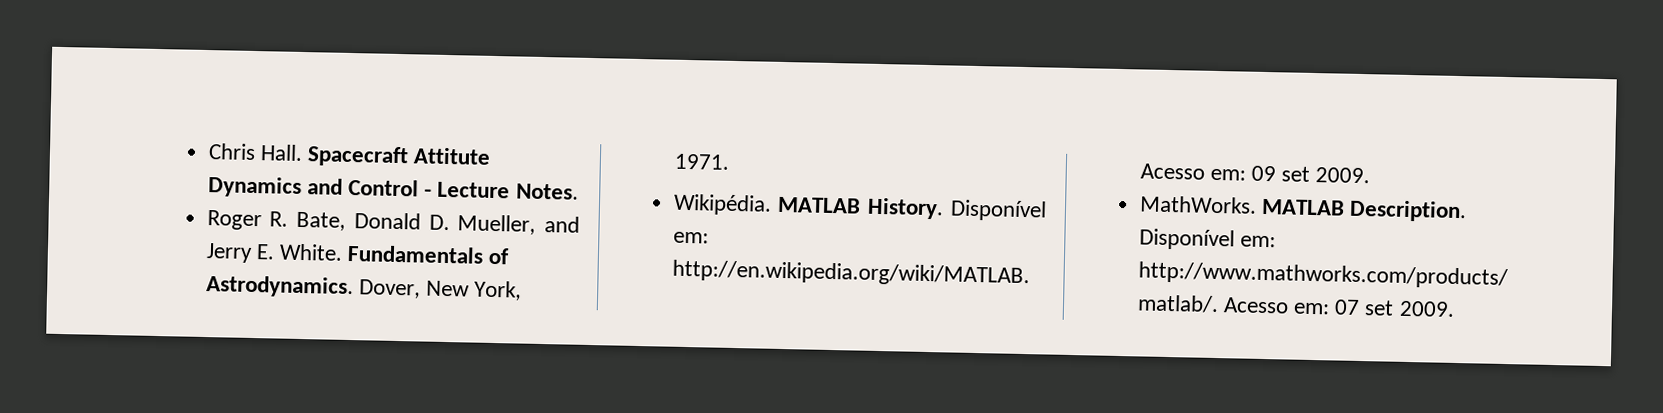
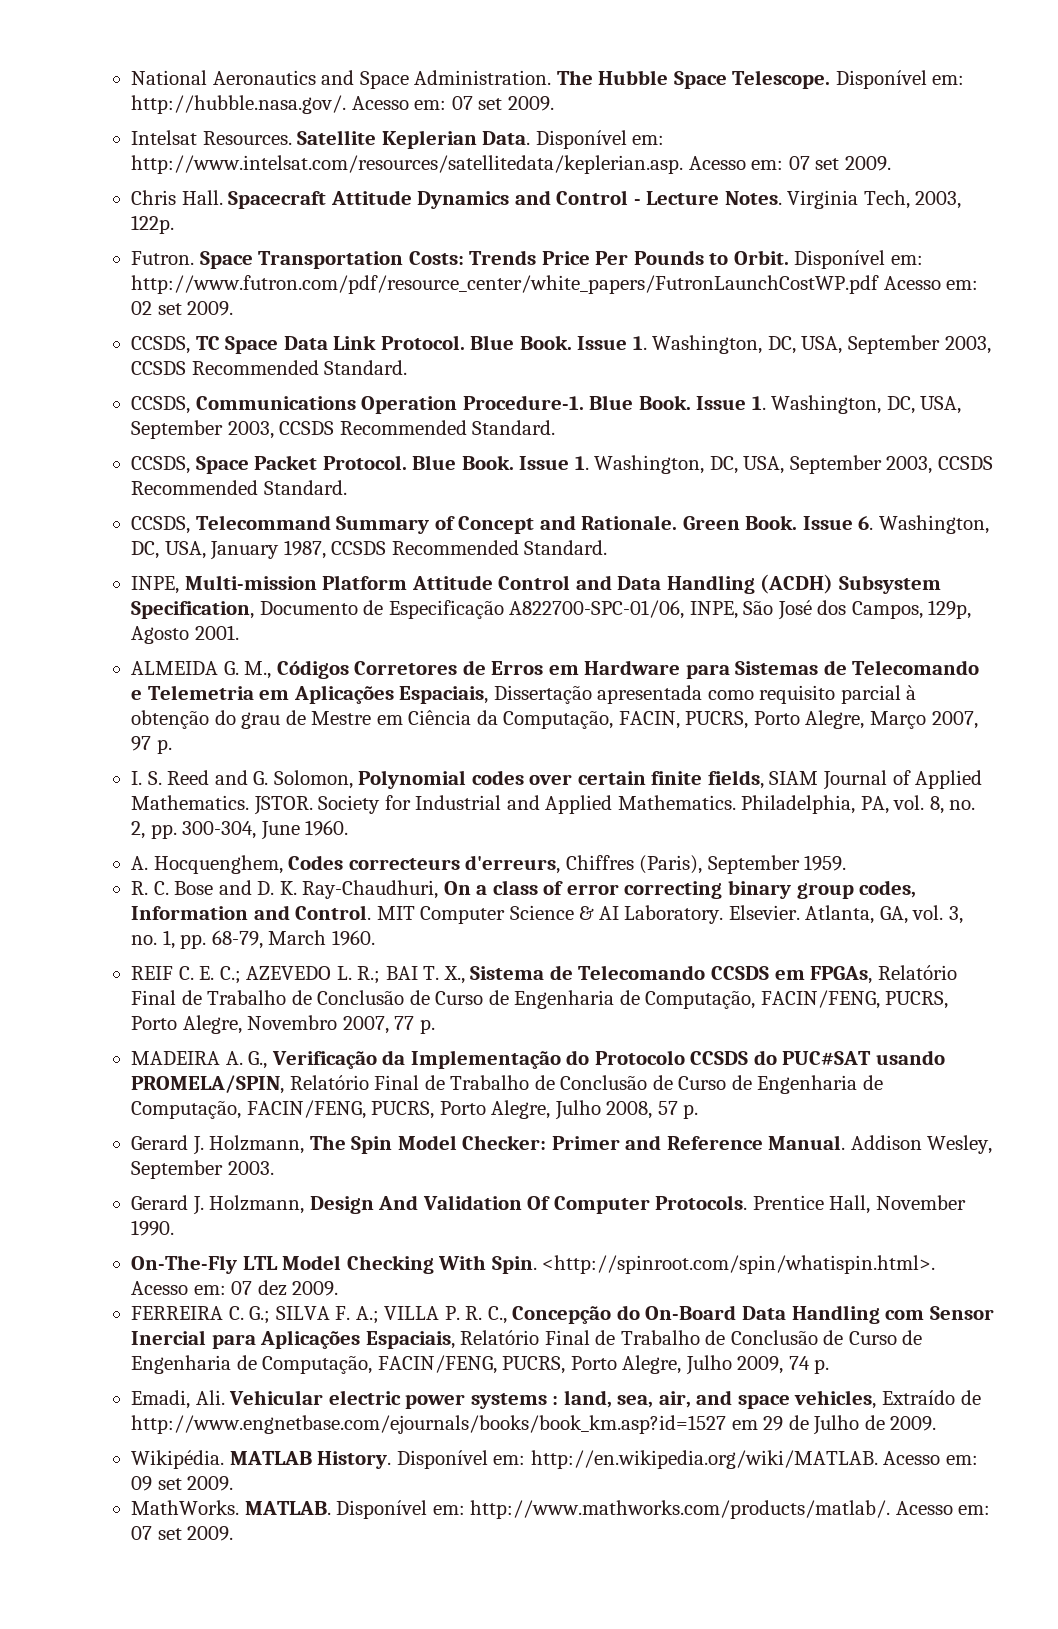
+ National Aeronautics and Space Administration. The Hubble Space Telescope. Disponível em: http://hubble.nasa.gov/. Acesso em: 07 set 2009.
+ Intelsat Resources. Satellite Keplerian Data. Disponível em: http://www.intelsat.com/resources/satellitedata/keplerian.asp. Acesso em: 07 set 2009.
- Spacecraft Attitute Dynamics and Control - Lecture Notes.
- Roger R. Bate, Donald D. Mueller, and Jerry E. White. Fundamentals of Astrodynamics. Dover, New York, 1971.
+ Spacecraft Attitude Dynamics and Control - Lecture Notes. Virginia Tech, 2003, 122p.
+ Futron. Space Transportation Costs: Trends Price Per Pounds to Orbit. Disponível em: http://www.futron.com/pdf/resource_center/white_papers/FutronLaunchCostWP.pdf Acesso em: 02 set 2009.
+ CCSDS, TC Space Data Link Protocol. Blue Book. Issue 1. Washington, DC, USA, September 2003, CCSDS Recommended Standard.
+ CCSDS, Communications Operation Procedure-1. Blue Book. Issue 1. Washington, DC, USA, September 2003, CCSDS Recommended Standard.
+ CCSDS, Space Packet Protocol. Blue Book. Issue 1. Washington, DC, USA, September 2003, CCSDS Recommended Standard.
+ CCSDS, Telecommand Summary of Concept and Rationale. Green Book. Issue 6. Washington, DC, USA, January 1987, CCSDS Recommended Standard.
+ INPE, Multi-mission Platform Attitude Control and Data Handling (ACDH) Subsystem Specification, Documento de Especificação A822700-SPC-01/06, INPE, São José dos Campos, 129p, Agosto 2001.
+ ALMEIDA G. M., Códigos Corretores de Erros em Hardware para Sistemas de Telecomando e Telemetria em Aplicações Espaciais, Dissertação apresentada como requisito parcial à obtenção do grau de Mestre em Ciência da Computação, FACIN, PUCRS, Porto Alegre, Março 2007, 97 p.
+ I. S. Reed and G. Solomon, Polynomial codes over certain finite fields, SIAM Journal of Applied Mathematics. JSTOR. Society for Industrial and Applied Mathematics. Philadelphia, PA, vol. 8, no. 2, pp. 300-304, June 1960.
+ A. Hocquenghem, Codes correcteurs d'erreurs, Chiffres (Paris), September 1959.
+ R. C. Bose and D. K. Ray-Chaudhuri, On a class of error correcting binary group codes, Information and Control. MIT Computer Science & AI Laboratory. Elsevier. Atlanta, GA, vol. 3, no. 1, pp. 68-79, March 1960.
+ REIF C. E. C.; AZEVEDO L. R.; BAI T. X., Sistema de Telecomando CCSDS em FPGAs, Relatório Final de Trabalho de Conclusão de Curso de Engenharia de Computação, FACIN/FENG, PUCRS, Porto Alegre, Novembro 2007, 77 p.
+ MADEIRA A. G., Verificação da Implementação do Protocolo CCSDS do PUC#SAT usando PROMELA/SPIN, Relatório Final de Trabalho de Conclusão de Curso de Engenharia de Computação, FACIN/FENG, PUCRS, Porto Alegre, Julho 2008, 57 p.
+ Gerard J. Holzmann, The Spin Model Checker: Primer and Reference Manual. Addison Wesley, September 2003.
+ Gerard J. Holzmann, Design And Validation Of Computer Protocols. Prentice Hall, November 1990.
+ On-The-Fly LTL Model Checking With Spin. <http://spinroot.com/spin/whatispin.html>. Acesso em: 07 dez 2009.
+ FERREIRA C. G.; SILVA F. A.; VILLA P. R. C., Concepção do On-Board Data Handling com Sensor Inercial para Aplicações Espaciais, Relatório Final de Trabalho de Conclusão de Curso de Engenharia de Computação, FACIN/FENG, PUCRS, Porto Alegre, Julho 2009, 74 p.
+ Emadi, Ali. Vehicular electric power systems : land, sea, air, and space vehicles, Extraído de http://www.engnetbase.com/ejournals/books/book_km.asp?id=1527 em 29 de Julho de 2009.
- MATLAB Description.
+ MATLAB.

